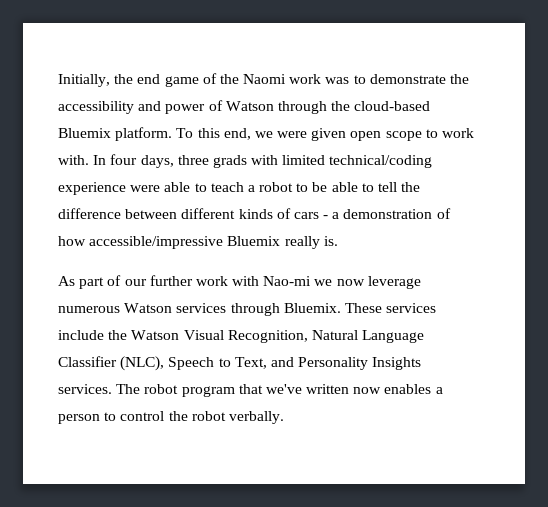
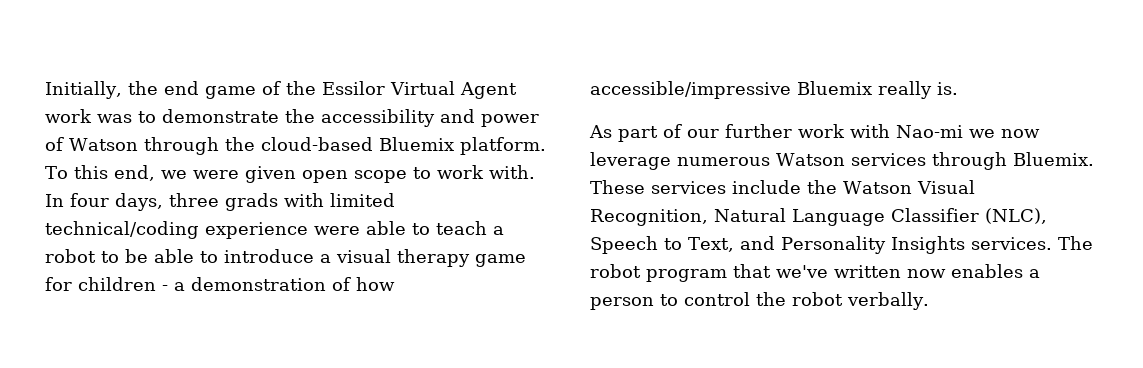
- Initially, the end game of the Naomi work was to demonstrate the accessibility and power of Watson through the cloud-based Bluemix platform.
+ Initially, the end game of the Essilor Virtual Agent work was to demonstrate the accessibility and power of Watson through the cloud-based Bluemix platform.
- In four days, three grads with limited technical/coding experience were able to teach a robot to be able to tell the difference between different kinds of cars - a demonstration of how accessible/impressive Bluemix really is.
+ In four days, three grads with limited technical/coding experience were able to teach a robot to be able to introduce a visual therapy game for children - a demonstration of how accessible/impressive Bluemix really is.

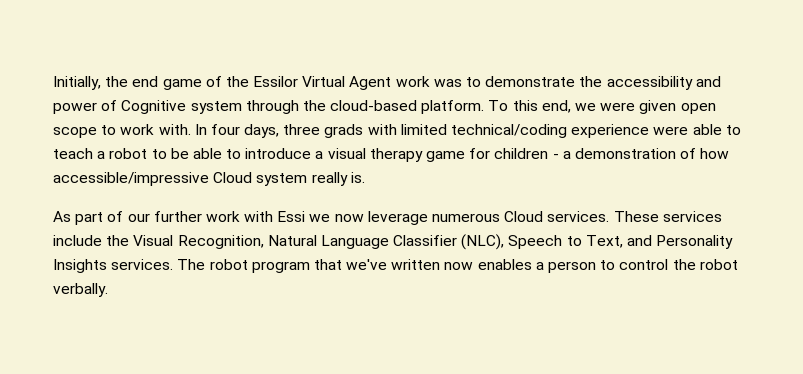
- Initially, the end game of the Essilor Virtual Agent work was to demonstrate the accessibility and power of Watson through the cloud-based Bluemix platform.
+ Initially, the end game of the Essilor Virtual Agent work was to demonstrate the accessibility and power of Cognitive system through the cloud-based platform.
- In four days, three grads with limited technical/coding experience were able to teach a robot to be able to introduce a visual therapy game for children - a demonstration of how accessible/impressive Bluemix really is.
+ In four days, three grads with limited technical/coding experience were able to teach a robot to be able to introduce a visual therapy game for children - a demonstration of how accessible/impressive Cloud system really is.
- As part of our further work with Nao-mi we now leverage numerous Watson services through Bluemix.
+ As part of our further work with Essi we now leverage numerous Cloud services.
- These services include the Watson Visual Recognition, Natural Language Classifier (NLC), Speech to Text, and Personality Insights services.
+ These services include the Visual Recognition, Natural Language Classifier (NLC), Speech to Text, and Personality Insights services.

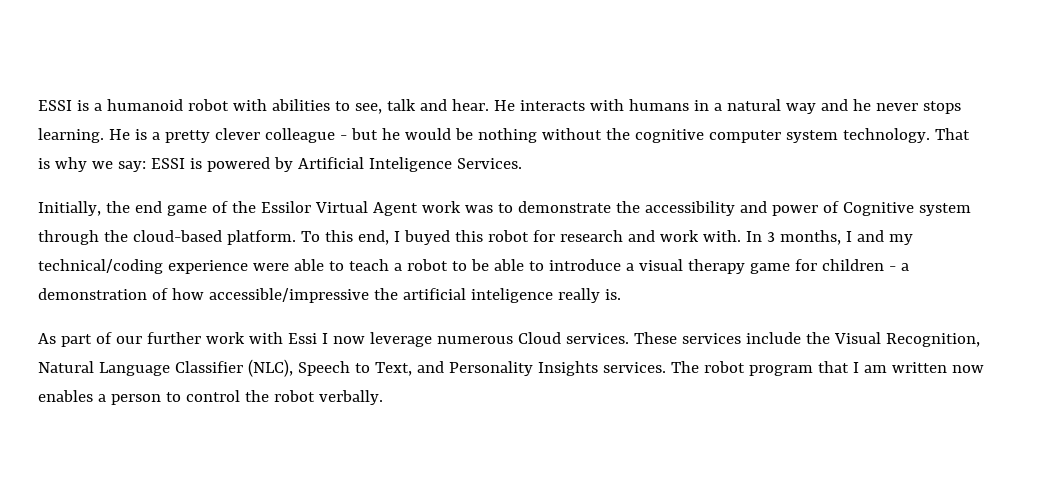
+ ESSI is a humanoid robot with abilities to see, talk and hear. He interacts with humans in a natural way and he never stops learning. He is a pretty clever colleague - but he would be nothing without the cognitive computer system technology. That is why we say: ESSI is powered by Artificial Inteligence Services.
- To this end, we were given open scope to work with. In four days, three grads with limited technical/coding experience were able to teach a robot to be able to introduce a visual therapy game for children - a demonstration of how accessible/impressive Cloud system really is.
+ To this end, I buyed this robot for research and work with. In 3 months, I and my technical/coding experience were able to teach a robot to be able to introduce a visual therapy game for children - a demonstration of how accessible/impressive the artificial inteligence really is.
- As part of our further work with Essi we now leverage numerous Cloud services.
+ As part of our further work with Essi I now leverage numerous Cloud services.
- The robot program that we've written now enables a person to control the robot verbally.
+ The robot program that I am written now enables a person to control the robot verbally.

